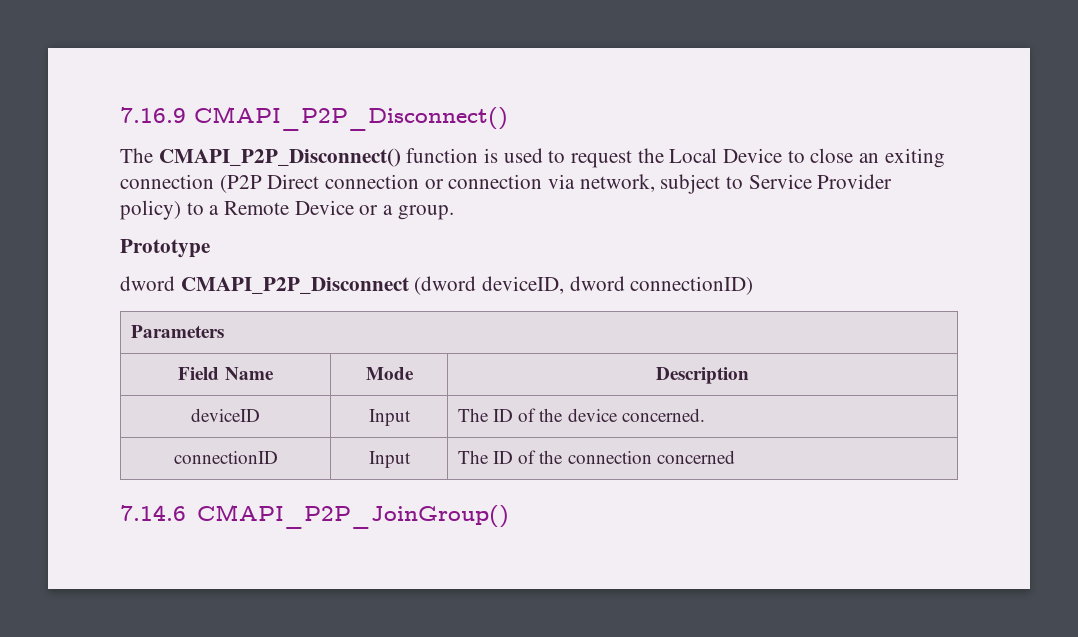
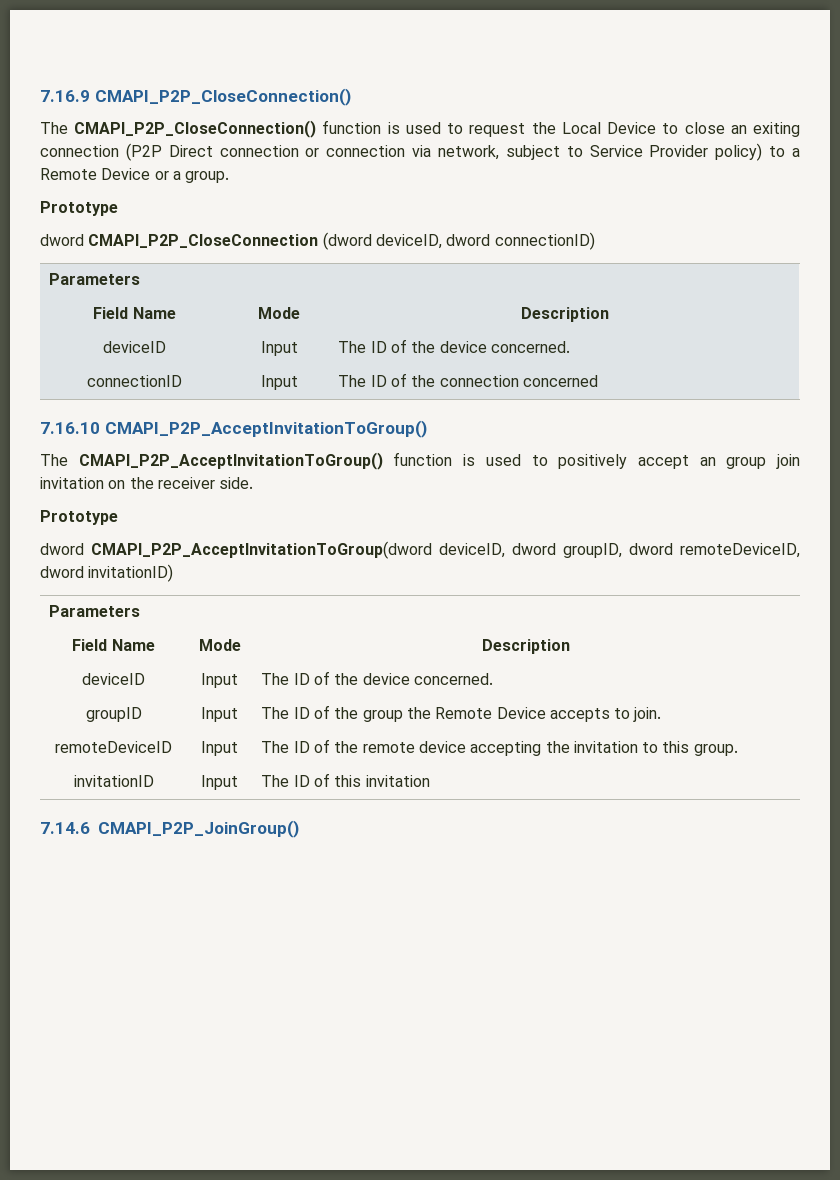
- 7.16.9 CMAPI_P2P_Disconnect()
- The CMAPI_P2P_Disconnect() function is used to request the Local Device to close an exiting connection (P2P Direct connection or connection via network, subject to Service Provider policy) to a Remote Device or a group.
+ 7.16.9 CMAPI_P2P_CloseConnection()
+ The CMAPI_P2P_CloseConnection() function is used to request the Local Device to close an exiting connection (P2P Direct connection or connection via network, subject to Service Provider policy) to a Remote Device or a group.
- dword CMAPI_P2P_Disconnect (dword deviceID, dword connectionID)
+ dword CMAPI_P2P_CloseConnection (dword deviceID, dword connectionID)
+ 7.16.10 CMAPI_P2P_AcceptInvitationToGroup()
+ The CMAPI_P2P_AcceptInvitationToGroup() function is used to positively accept an group join invitation on the receiver side.
+ Prototype
+ dword CMAPI_P2P_AcceptInvitationToGroup(dword deviceID, dword groupID, dword remoteDeviceID, dword invitationID)
+ Parameters
+ Field Name | Mode | Description
+ deviceID | Input | The ID of the device concerned.
+ groupID | Input | The ID of the group the Remote Device accepts to join.
+ remoteDeviceID | Input | The ID of the remote device accepting the invitation to this group.
+ invitationID | Input | The ID of this invitation

